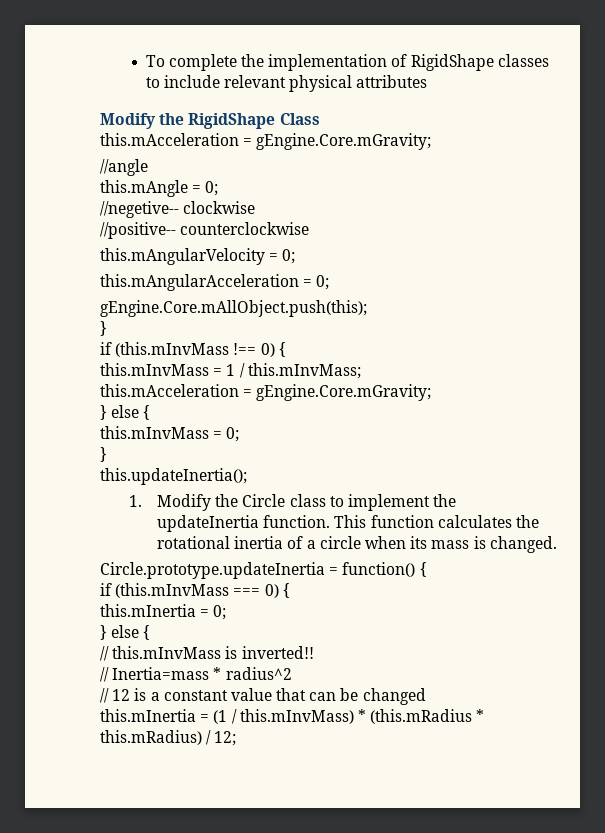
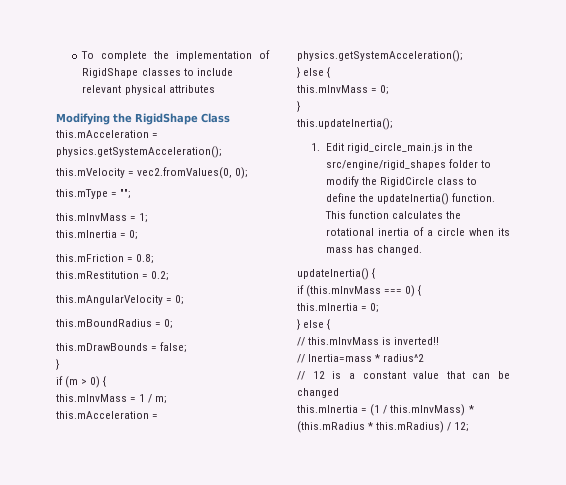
- Modify the RigidShape Class
- this.mAcceleration = gEngine.Core.mGravity;
- //angle
- this.mAngle = 0;
- //negetive-- clockwise
- //positive-- counterclockwise
+ Modifying the RigidShape Class
+ this.mAcceleration = physics.getSystemAcceleration();
+ this.mVelocity = vec2.fromValues(0, 0);
+ this.mType = "";
+ this.mInvMass = 1;
+ this.mInertia = 0;
+ this.mFriction = 0.8;
+ this.mRestitution = 0.2;
- this.mAngularAcceleration = 0;
- gEngine.Core.mAllObject.push(this);
+ this.mBoundRadius = 0;
+ this.mDrawBounds = false;
- if (this.mInvMass !== 0) {
+ if (m > 0) {
- this.mInvMass = 1 / this.mInvMass;
- this.mAcceleration = gEngine.Core.mGravity;
+ this.mInvMass = 1 / m;
+ this.mAcceleration = physics.getSystemAcceleration();
- 1. Modify the Circle class to implement the updateInertia function.
+ 1. Edit rigid_circle_main.js in the src/engine/rigid_shapes folder to modify the RigidCircle class to define the updateInertia() function.
- This function calculates the rotational inertia of a circle when its mass is changed.
+ This function calculates the rotational inertia of a circle when its mass has changed.
- Circle.prototype.updateInertia = function() {
+ updateInertia() {

